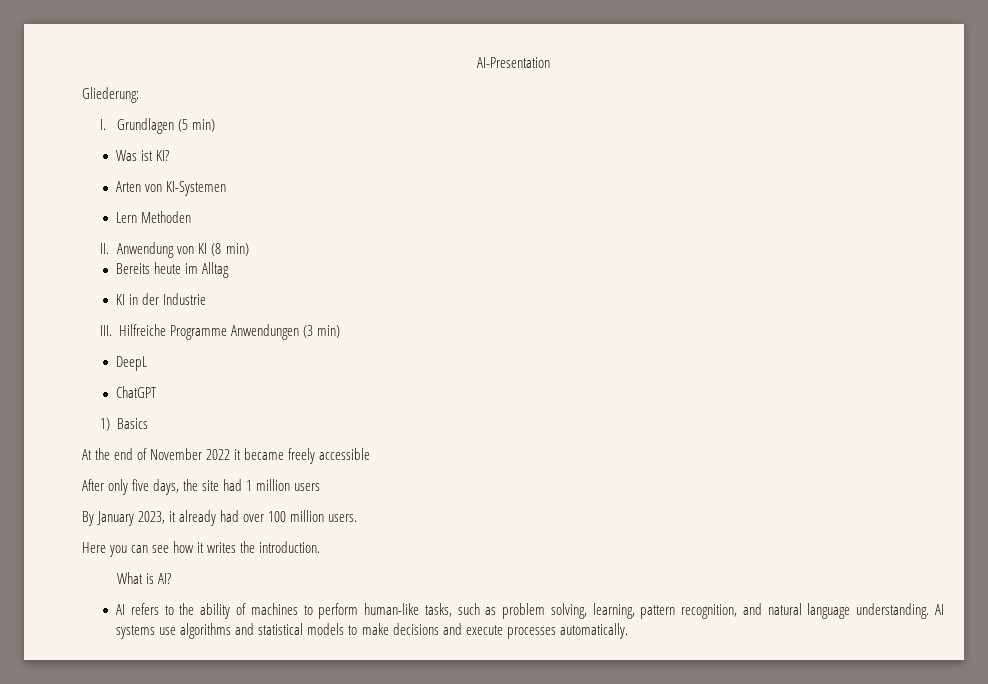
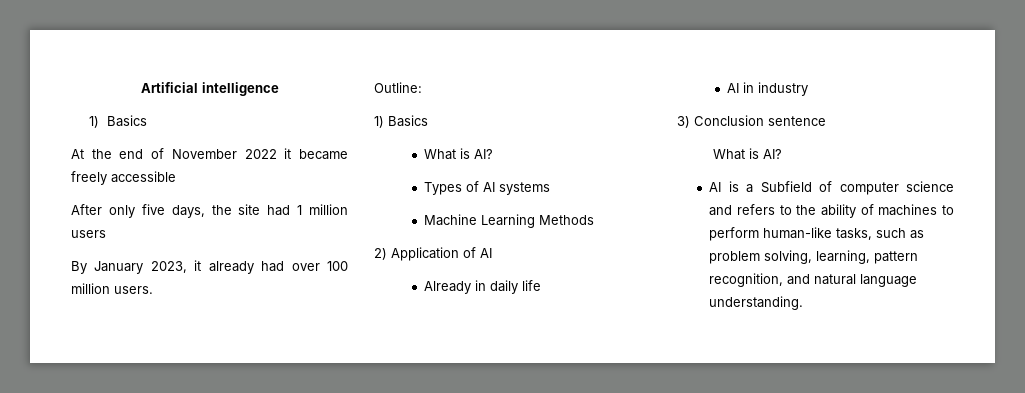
- AI-Presentation
- Gliederung:
- I. Grundlagen (5 min)
- Was ist KI?
- Arten von KI-Systemen
- Lern Methoden
- II. Anwendung von KI (8 min)
- Bereits heute im Alltag
- KI in der Industrie
- III. Hilfreiche Programme Anwendungen (3 min)
- DeepL
- ChatGPT
+ Artificial intelligence
- Here you can see how it writes the introduction.
+ Outline:
+ 1) Basics
  What is AI?
- AI refers to the ability of machines to perform human-like tasks, such as problem solving, learning, pattern recognition, and natural language understanding. AI systems use algorithms and statistical models to make decisions and execute processes automatically.
+ Types of AI systems
+ Machine Learning Methods
+ 2) Application of AI
+ Already in daily life
+ AI in industry
+ 3) Conclusion sentence
+ What is AI?
+ AI is a Subfield of computer science and refers to the ability of machines to perform human-like tasks, such as problem solving, learning, pattern recognition, and natural language understanding.

